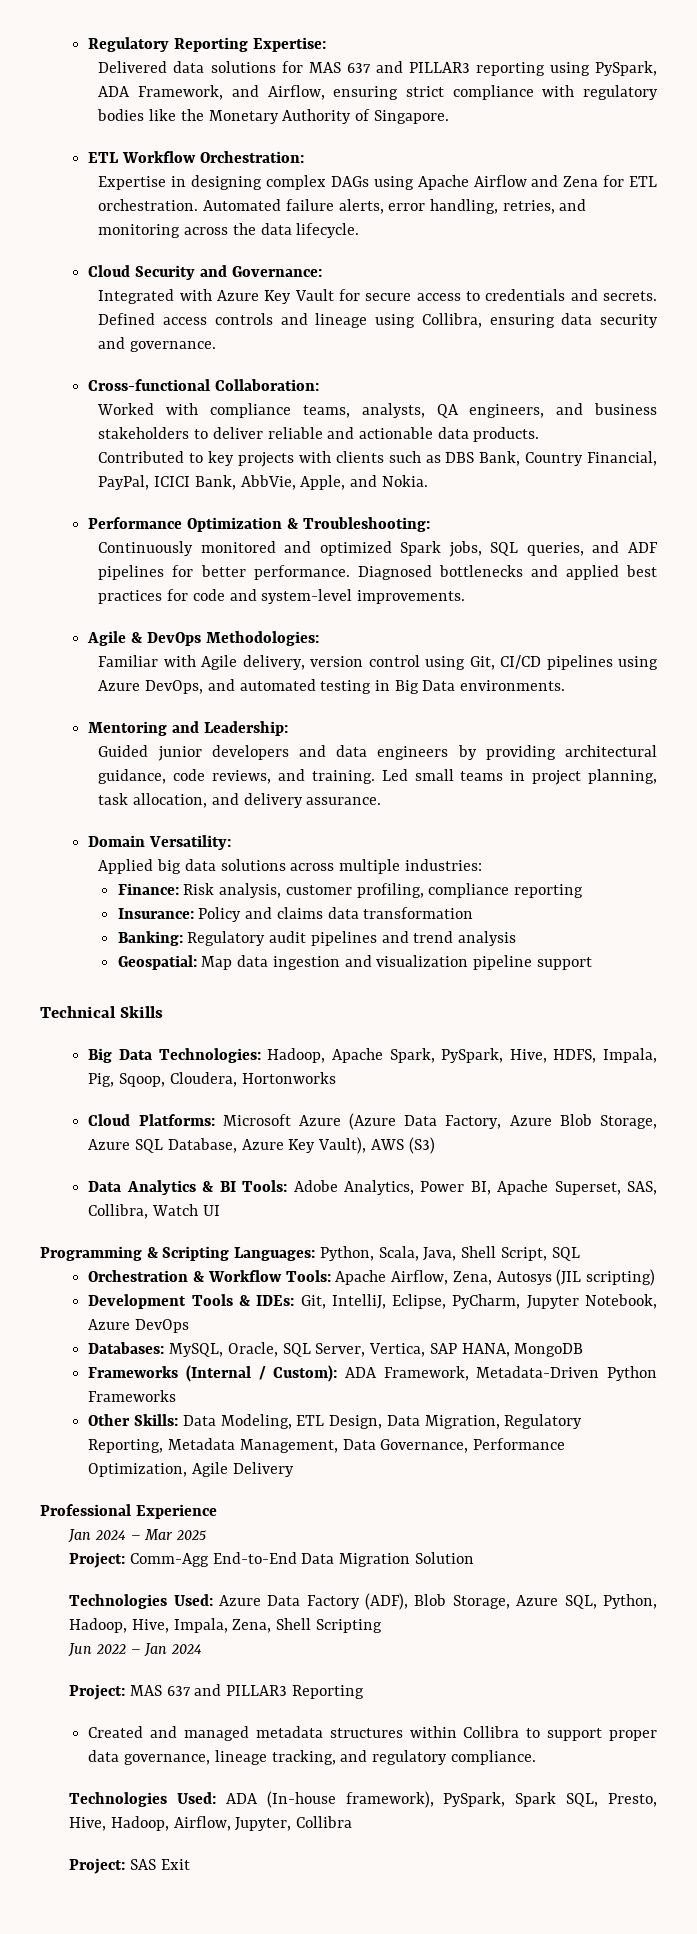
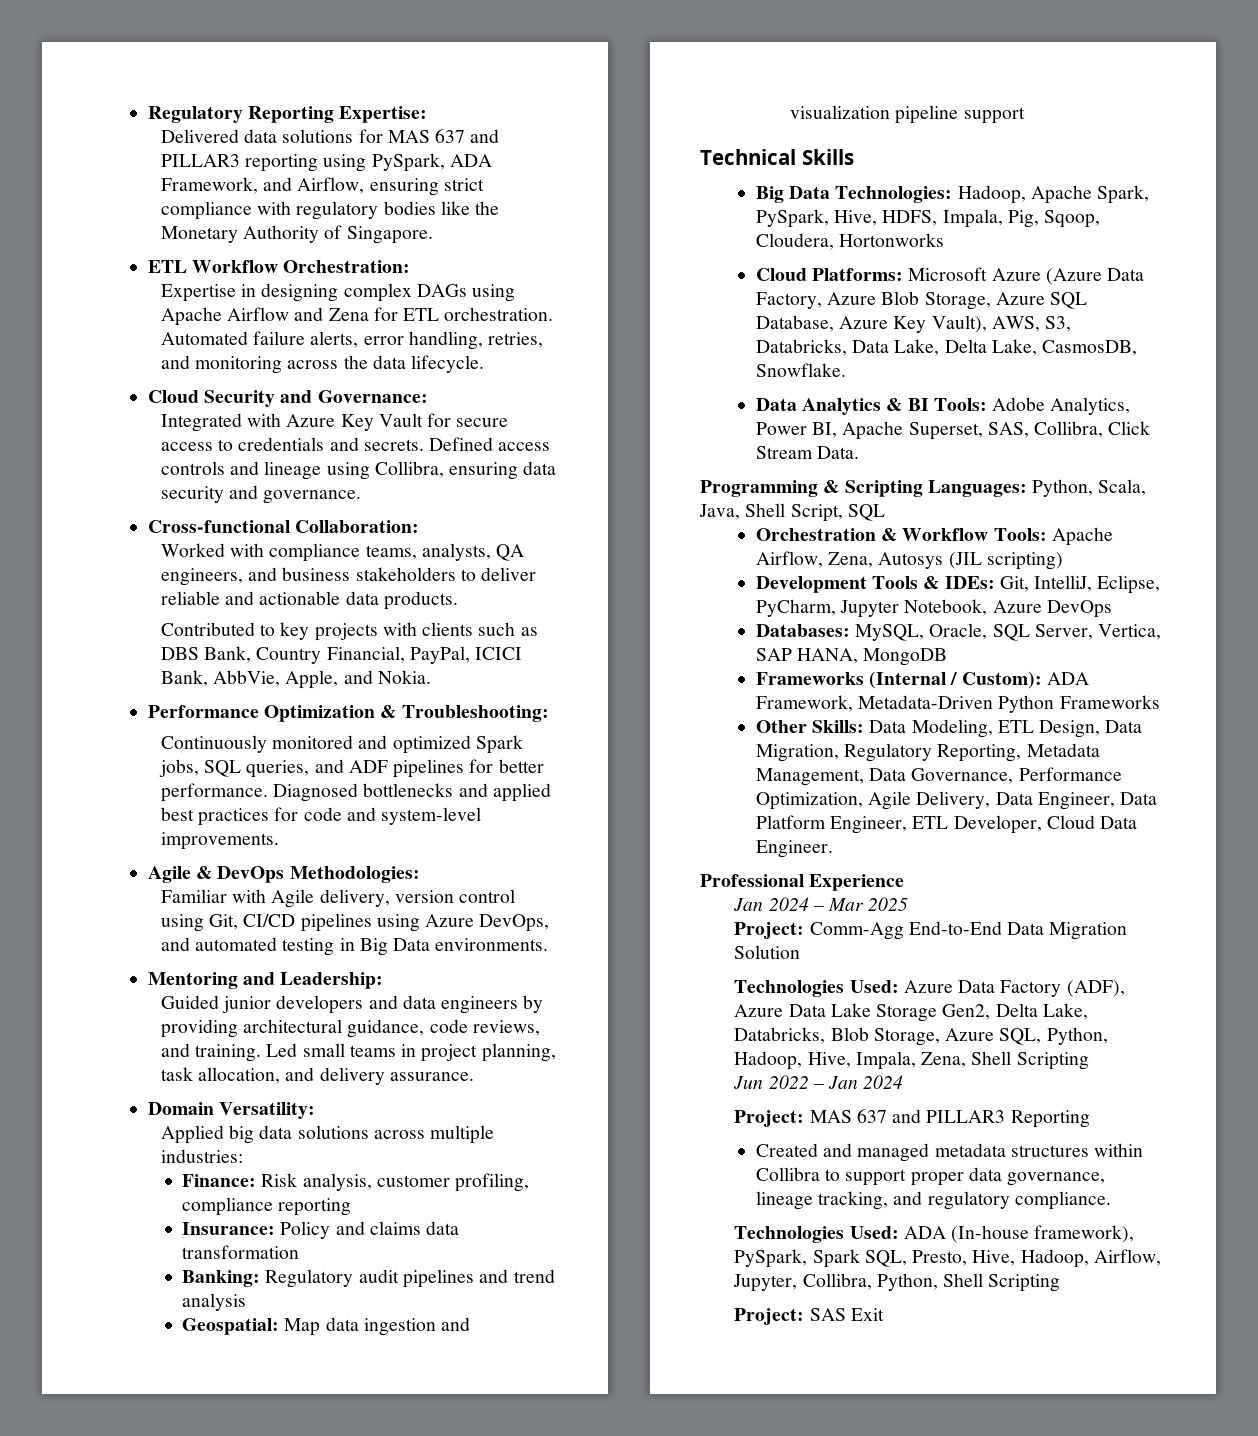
- Cloud Platforms: Microsoft Azure (Azure Data Factory, Azure Blob Storage, Azure SQL Database, Azure Key Vault), AWS (S3)
+ Cloud Platforms: Microsoft Azure (Azure Data Factory, Azure Blob Storage, Azure SQL Database, Azure Key Vault), AWS, S3, Databricks, Data Lake, Delta Lake, CasmosDB, Snowflake.
- Data Analytics & BI Tools: Adobe Analytics, Power BI, Apache Superset, SAS, Collibra, Watch UI
+ Data Analytics & BI Tools: Adobe Analytics, Power BI, Apache Superset, SAS, Collibra, Click Stream Data.
- Other Skills: Data Modeling, ETL Design, Data Migration, Regulatory Reporting, Metadata Management, Data Governance, Performance Optimization, Agile Delivery
+ Other Skills: Data Modeling, ETL Design, Data Migration, Regulatory Reporting, Metadata Management, Data Governance, Performance Optimization, Agile Delivery, Data Engineer, Data Platform Engineer, ETL Developer, Cloud Data Engineer.
- Technologies Used: Azure Data Factory (ADF), Blob Storage, Azure SQL, Python, Hadoop, Hive, Impala, Zena, Shell Scripting
+ Technologies Used: Azure Data Factory (ADF), Azure Data Lake Storage Gen2, Delta Lake, Databricks, Blob Storage, Azure SQL, Python, Hadoop, Hive, Impala, Zena, Shell Scripting
- Technologies Used: ADA (In-house framework), PySpark, Spark SQL, Presto, Hive, Hadoop, Airflow, Jupyter, Collibra
+ Technologies Used: ADA (In-house framework), PySpark, Spark SQL, Presto, Hive, Hadoop, Airflow, Jupyter, Collibra, Python, Shell Scripting

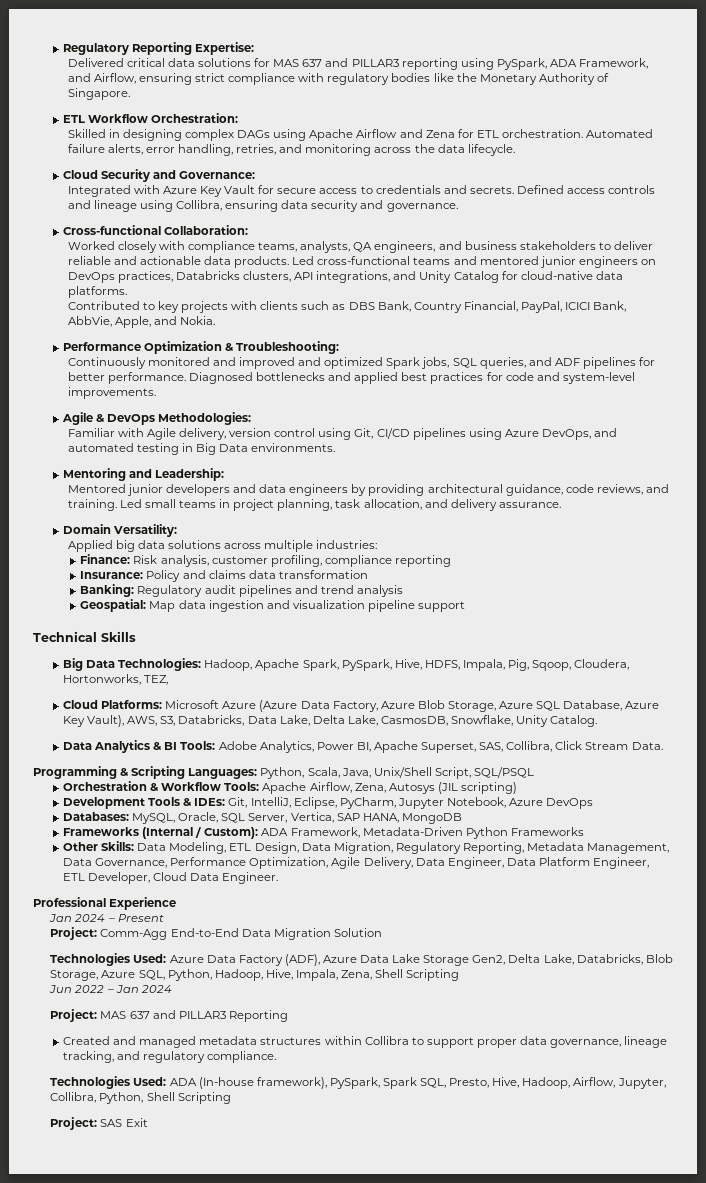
- Delivered data solutions for MAS 637 and PILLAR3 reporting using PySpark, ADA Framework, and Airflow, ensuring strict compliance with regulatory bodies like the Monetary Authority of Singapore.
+ Delivered critical data solutions for MAS 637 and PILLAR3 reporting using PySpark, ADA Framework, and Airflow, ensuring strict compliance with regulatory bodies like the Monetary Authority of Singapore.
- Expertise in designing complex DAGs using Apache Airflow and Zena for ETL orchestration.
+ Skilled in designing complex DAGs using Apache Airflow and Zena for ETL orchestration.
- Worked with compliance teams, analysts, QA engineers, and business stakeholders to deliver reliable and actionable data products.
+ Worked closely with compliance teams, analysts, QA engineers, and business stakeholders to deliver reliable and actionable data products. Led cross-functional teams and mentored junior engineers on DevOps practices, Databricks clusters, API integrations, and Unity Catalog for cloud-native data platforms.
- Continuously monitored and optimized Spark jobs, SQL queries, and ADF pipelines for better performance.
+ Continuously monitored and improved and optimized Spark jobs, SQL queries, and ADF pipelines for better performance.
- Guided junior developers and data engineers by providing architectural guidance, code reviews, and training.
+ Mentored junior developers and data engineers by providing architectural guidance, code reviews, and training.
- Big Data Technologies: Hadoop, Apache Spark, PySpark, Hive, HDFS, Impala, Pig, Sqoop, Cloudera, Hortonworks
+ Big Data Technologies: Hadoop, Apache Spark, PySpark, Hive, HDFS, Impala, Pig, Sqoop, Cloudera, Hortonworks, TEZ,
- Cloud Platforms: Microsoft Azure (Azure Data Factory, Azure Blob Storage, Azure SQL Database, Azure Key Vault), AWS, S3, Databricks, Data Lake, Delta Lake, CasmosDB, Snowflake.
+ Cloud Platforms: Microsoft Azure (Azure Data Factory, Azure Blob Storage, Azure SQL Database, Azure Key Vault), AWS, S3, Databricks, Data Lake, Delta Lake, CasmosDB, Snowflake, Unity Catalog.
- Programming & Scripting Languages: Python, Scala, Java, Shell Script, SQL
+ Programming & Scripting Languages: Python, Scala, Java, Unix/Shell Script, SQL/PSQL
- Jan 2024 – Mar 2025
+ Jan 2024 – Present

